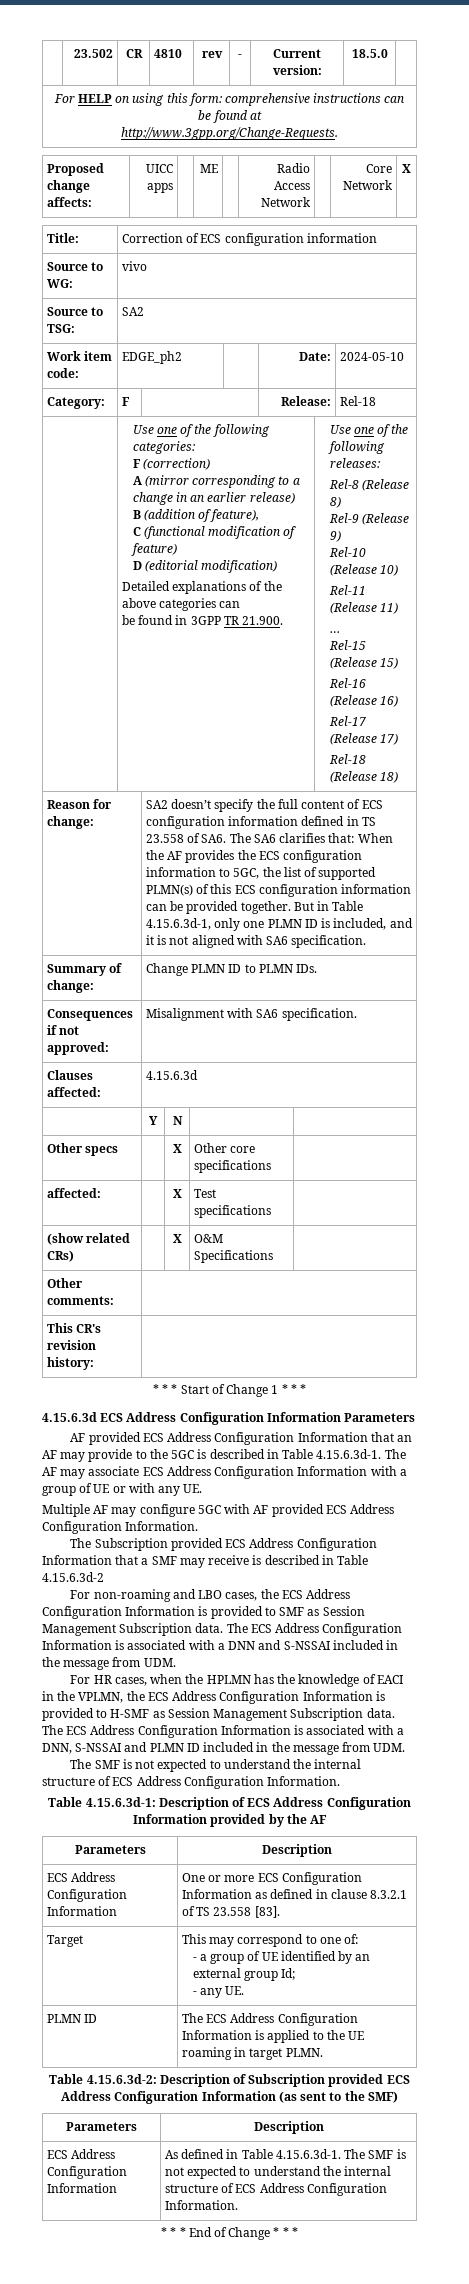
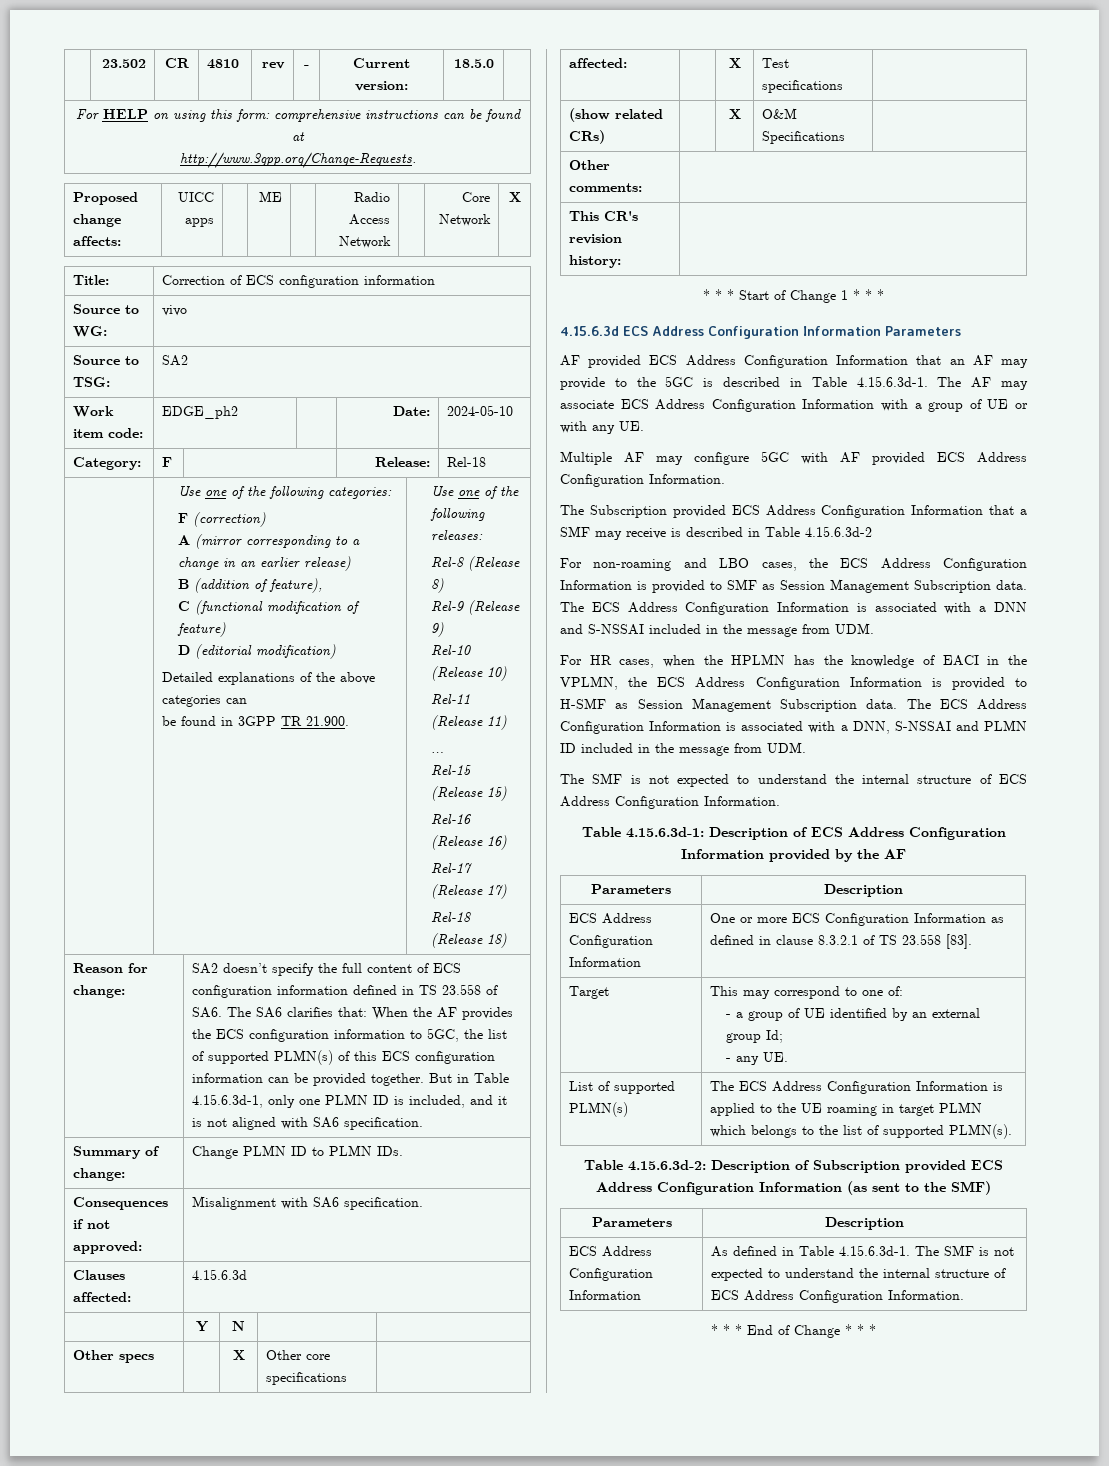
- PLMN ID | The ECS Address Configuration Information is applied to the UE roaming in target PLMN.
+ List of supported PLMN(s) | The ECS Address Configuration Information is applied to the UE roaming in target PLMN which belongs to the list of supported PLMN(s).

